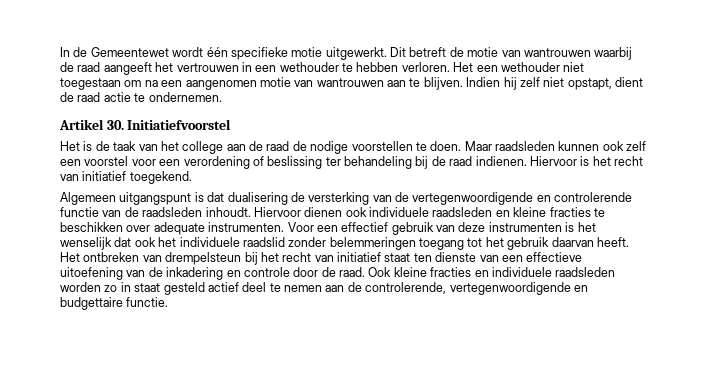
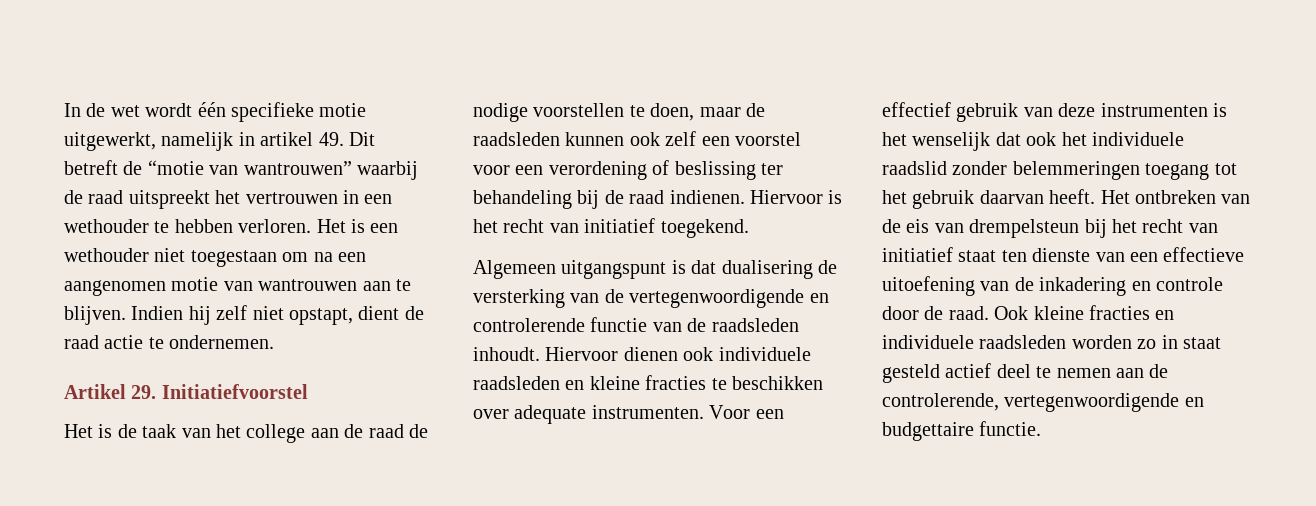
- In de Gemeentewet wordt één specifieke motie uitgewerkt. Dit betreft de motie van wantrouwen waarbij de raad aangeeft het vertrouwen in een wethouder te hebben verloren.
+ In de wet wordt één specifieke motie uitgewerkt, namelijk in artikel 49. Dit betreft de “motie van wantrouwen” waarbij de raad uitspreekt het vertrouwen in een wethouder te hebben verloren.
- Het een wethouder niet toegestaan om na een aangenomen motie van wantrouwen aan te blijven.
+ Het is een wethouder niet toegestaan om na een aangenomen motie van wantrouwen aan te blijven.
- Artikel 30. Initiatiefvoorstel
+ Artikel 29. Initiatiefvoorstel
- Het is de taak van het college aan de raad de nodige voorstellen te doen. Maar raadsleden kunnen ook zelf een voorstel voor een verordening of beslissing ter behandeling bij de raad indienen.
+ Het is de taak van het college aan de raad de nodige voorstellen te doen, maar de raadsleden kunnen ook zelf een voorstel voor een verordening of beslissing ter behandeling bij de raad indienen.
- Het ontbreken van drempelsteun bij het recht van initiatief staat ten dienste van een effectieve uitoefening van de inkadering en controle door de raad.
+ Het ontbreken van de eis van drempelsteun bij het recht van initiatief staat ten dienste van een effectieve uitoefening van de inkadering en controle door de raad.

